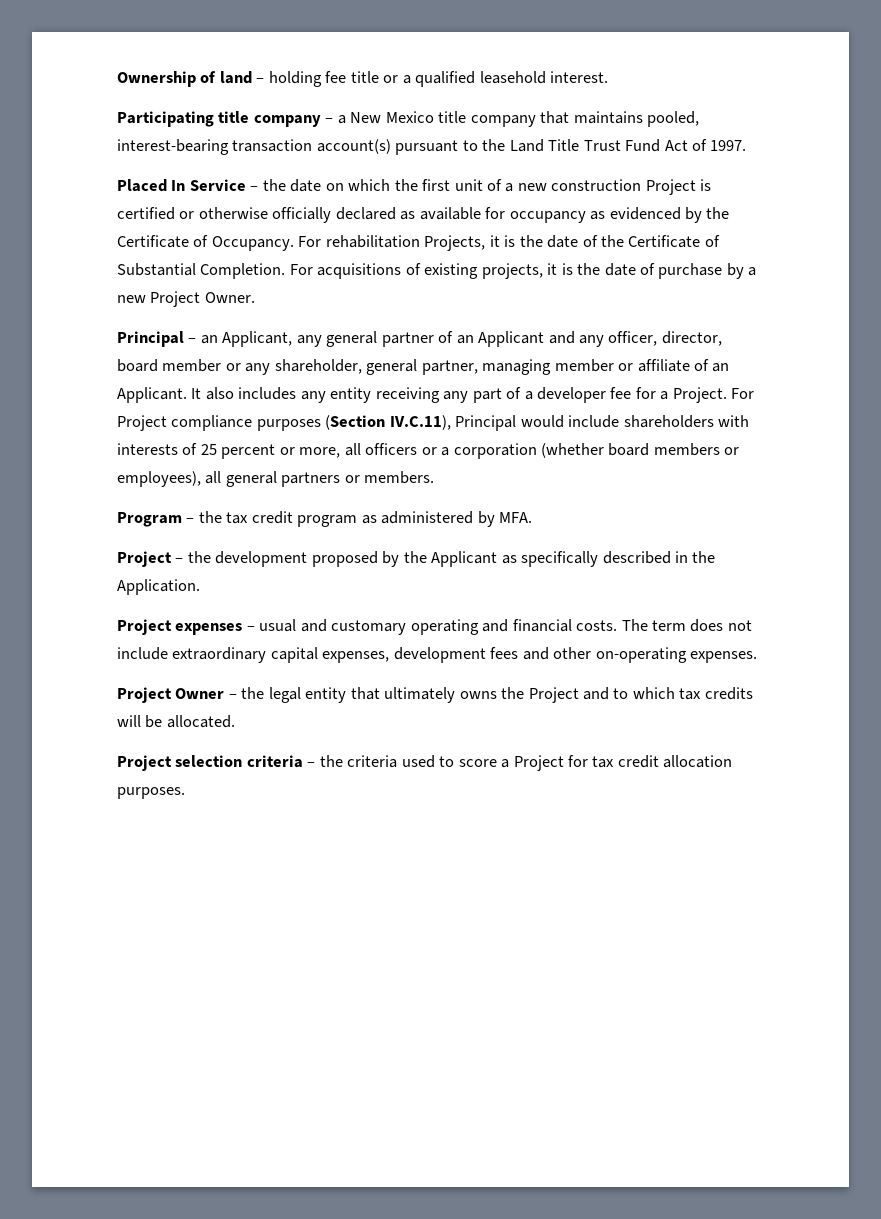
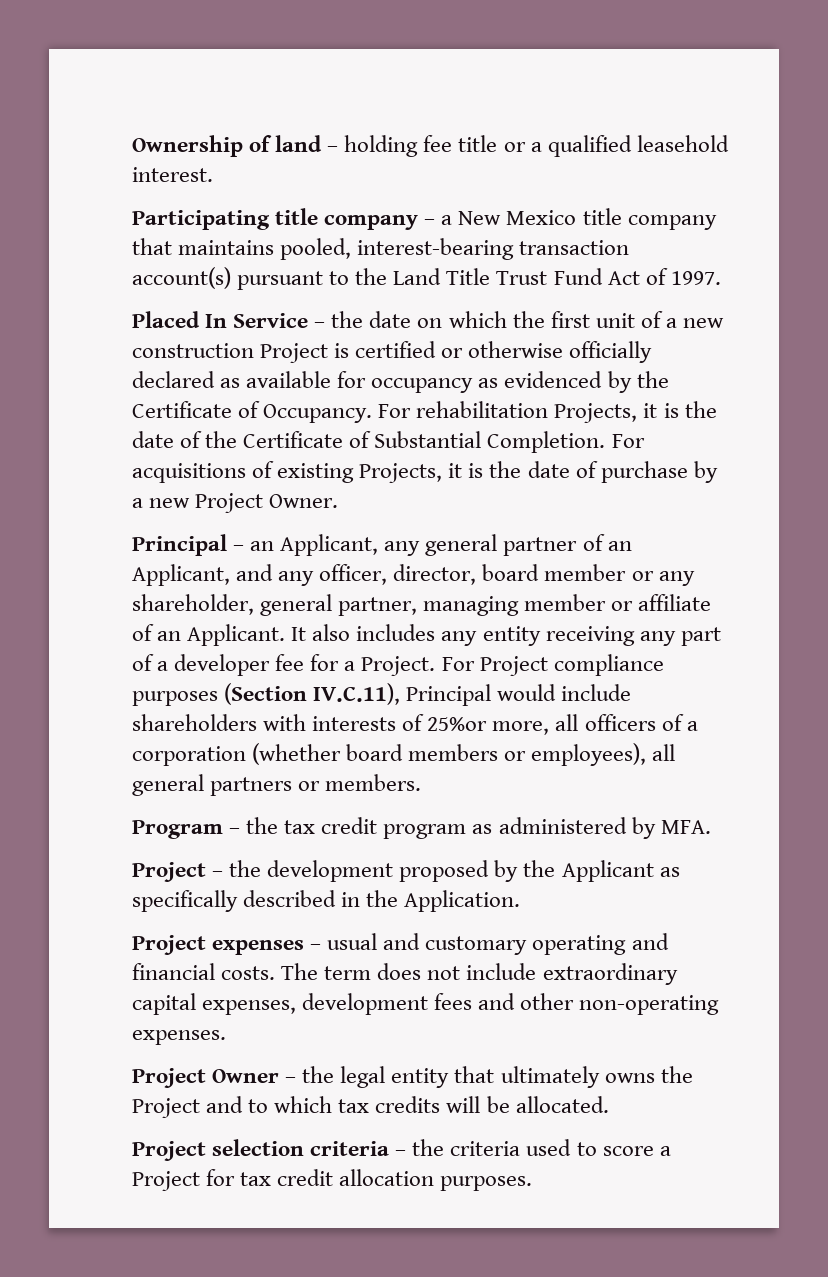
- For acquisitions of existing projects, it is the date of purchase by a new Project Owner.
+ For acquisitions of existing Projects, it is the date of purchase by a new Project Owner.
- Principal – an Applicant, any general partner of an Applicant and any officer, director, board member or any shareholder, general partner, managing member or affiliate of an Applicant.
+ Principal – an Applicant, any general partner of an Applicant, and any officer, director, board member or any shareholder, general partner, managing member or affiliate of an Applicant.
- For Project compliance purposes (Section IV.C.11), Principal would include shareholders with interests of 25 percent or more, all officers or a corporation (whether board members or employees), all general partners or members.
+ For Project compliance purposes (Section IV.C.11), Principal would include shareholders with interests of 25%or more, all officers of a corporation (whether board members or employees), all general partners or members.
- The term does not include extraordinary capital expenses, development fees and other on-operating expenses.
+ The term does not include extraordinary capital expenses, development fees and other non-operating expenses.

